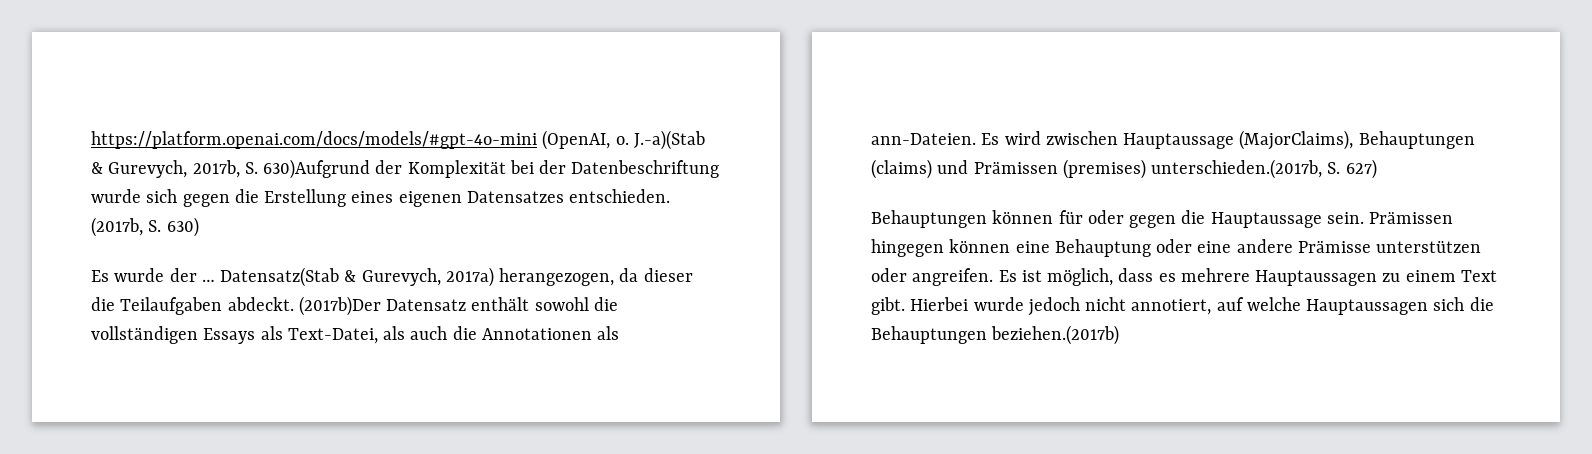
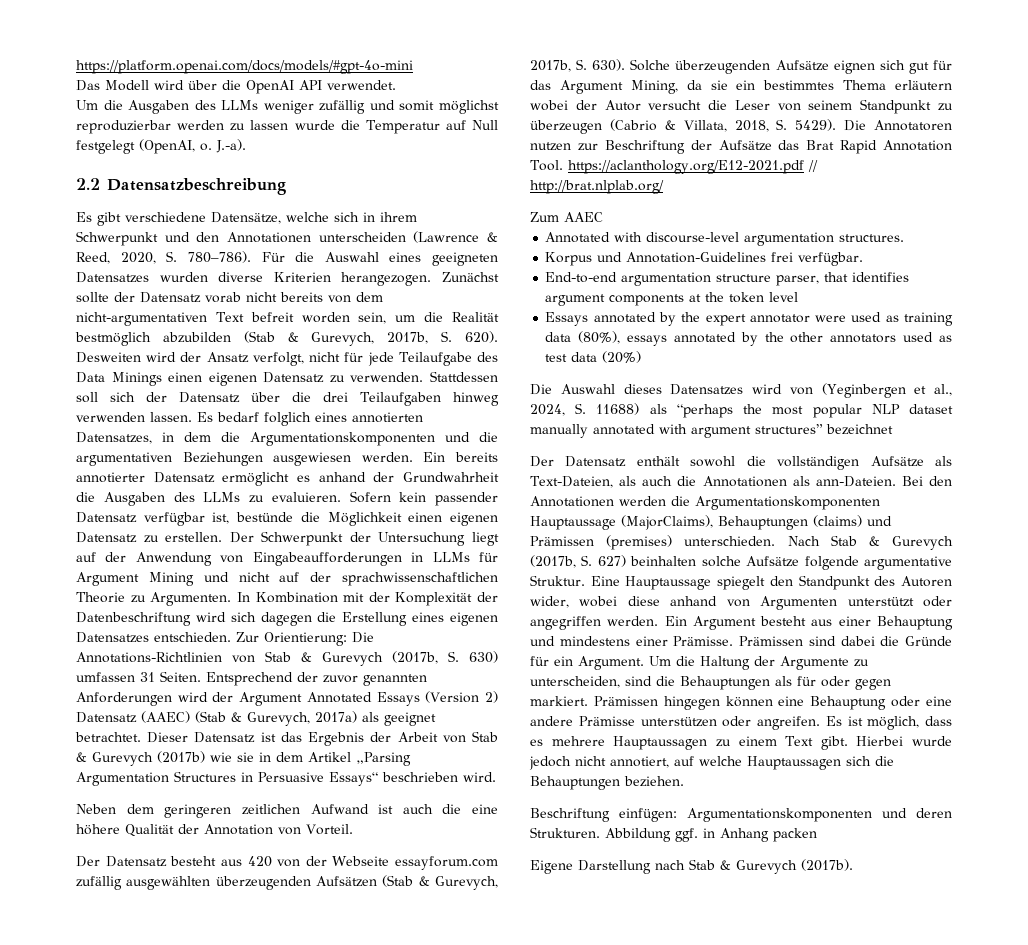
- https://platform.openai.com/docs/models/#gpt-4o-mini (OpenAI, o. J.-a)(Stab & Gurevych, 2017b, S. 630)Aufgrund der Komplexität bei der Datenbeschriftung wurde sich gegen die Erstellung eines eigenen Datensatzes entschieden.
+ https://platform.openai.com/docs/models/#gpt-4o-mini
+ Das Modell wird über die OpenAI API verwendet.
+ Um die Ausgaben des LLMs weniger zufällig und somit möglichst reproduzierbar werden zu lassen wurde die Temperatur auf Null festgelegt (OpenAI, o. J.-a).
+ 2.2 Datensatzbeschreibung
+ Es gibt verschiedene Datensätze, welche sich in ihrem Schwerpunkt und den Annotationen unterscheiden (Lawrence & Reed, 2020, S. 780–786). Für die Auswahl eines geeigneten Datensatzes wurden diverse Kriterien herangezogen. Zunächst sollte der Datensatz vorab nicht bereits von dem nicht-argumentativen Text befreit worden sein, um die Realität bestmöglich abzubilden (Stab & Gurevych, 2017b, S. 620). Desweiten wird der Ansatz verfolgt, nicht für jede Teilaufgabe des Data Minings einen eigenen Datensatz zu verwenden. Stattdessen soll sich der Datensatz über die drei Teilaufgaben hinweg verwenden lassen. Es bedarf folglich eines annotierten Datensatzes, in dem die Argumentationskomponenten und die argumentativen Beziehungen ausgewiesen werden. Ein bereits annotierter Datensatz ermöglicht es anhand der Grundwahrheit die Ausgaben des LLMs zu evaluieren. Sofern kein passender Datensatz verfügbar ist, bestünde die Möglichkeit einen eigenen Datensatz zu erstellen. Der Schwerpunkt der Untersuchung liegt auf der Anwendung von Eingabeaufforderungen in LLMs für Argument Mining und nicht auf der sprachwissenschaftlichen Theorie zu Argumenten. In Kombination mit der Komplexität der Datenbeschriftung wird sich dagegen die Erstellung eines eigenen Datensatzes entschieden.
- (2017b, S. 630)
- Es wurde der … Datensatz(Stab & Gurevych, 2017a) herangezogen, da dieser die Teilaufgaben abdeckt. (2017b)Der Datensatz enthält sowohl die vollständigen Essays als Text-Datei, als auch die Annotationen als ann-Dateien.
+ Zur Orientierung: Die Annotations-Richtlinien von Stab & Gurevych (2017b, S. 630) umfassen 31 Seiten. Entsprechend der zuvor genannten Anforderungen wird der Argument Annotated Essays (Version 2) Datensatz (AAEC) (Stab & Gurevych, 2017a) als geeignet betrachtet. Dieser Datensatz ist das Ergebnis der Arbeit von Stab & Gurevych (2017b) wie sie in dem Artikel „Parsing Argumentation Structures in Persuasive Essays“ beschrieben wird.
+ Neben dem geringeren zeitlichen Aufwand ist auch die eine höhere Qualität der Annotation von Vorteil.
+ Der Datensatz besteht aus 420 von der Webseite essayforum.com zufällig ausgewählten überzeugenden Aufsätzen (Stab & Gurevych, 2017b, S. 630). Solche überzeugenden Aufsätze eignen sich gut für das Argument Mining, da sie ein bestimmtes Thema erläutern wobei der Autor versucht die Leser von seinem Standpunkt zu überzeugen (Cabrio & Villata, 2018, S. 5429). Die Annotatoren nutzen zur Beschriftung der Aufsätze das Brat Rapid Annotation Tool. https://aclanthology.org/E12-2021.pdf // http://brat.nlplab.org/
+ Zum AAEC
+ Annotated with discourse-level argumentation structures.
+ Korpus und Annotation-Guidelines frei verfügbar.
+ End-to-end argumentation structure parser, that identifies argument components at the token level
+ Essays annotated by the expert annotator were used as training data (80%), essays annotated by the other annotators used as test data (20%)
+ Die Auswahl dieses Datensatzes wird von (Yeginbergen et al., 2024, S. 11688) als “perhaps the most popular NLP dataset manually annotated with argument structures” bezeichnet
+ Der Datensatz enthält sowohl die vollständigen Aufsätze als Text-Dateien, als auch die Annotationen als ann-Dateien.
- Es wird zwischen Hauptaussage (MajorClaims), Behauptungen (claims) und Prämissen (premises) unterschieden.(2017b, S. 627)
- Behauptungen können für oder gegen die Hauptaussage sein.
+ Bei den Annotationen werden die Argumentationskomponenten Hauptaussage (MajorClaims), Behauptungen (claims) und Prämissen (premises) unterschieden. Nach Stab & Gurevych (2017b, S. 627) beinhalten solche Aufsätze folgende argumentative Struktur. Eine Hauptaussage spiegelt den Standpunkt des Autoren wider, wobei diese anhand von Argumenten unterstützt oder angegriffen werden. Ein Argument besteht aus einer Behauptung und mindestens einer Prämisse. Prämissen sind dabei die Gründe für ein Argument. Um die Haltung der Argumente zu unterscheiden, sind die Behauptungen als für oder gegen markiert.
- Hierbei wurde jedoch nicht annotiert, auf welche Hauptaussagen sich die Behauptungen beziehen.(2017b)
+ Hierbei wurde jedoch nicht annotiert, auf welche Hauptaussagen sich die Behauptungen beziehen.
+ Beschriftung einfügen: Argumentationskomponenten und deren Strukturen. Abbildung ggf. in Anhang packen
+ Eigene Darstellung nach Stab & Gurevych (2017b).

